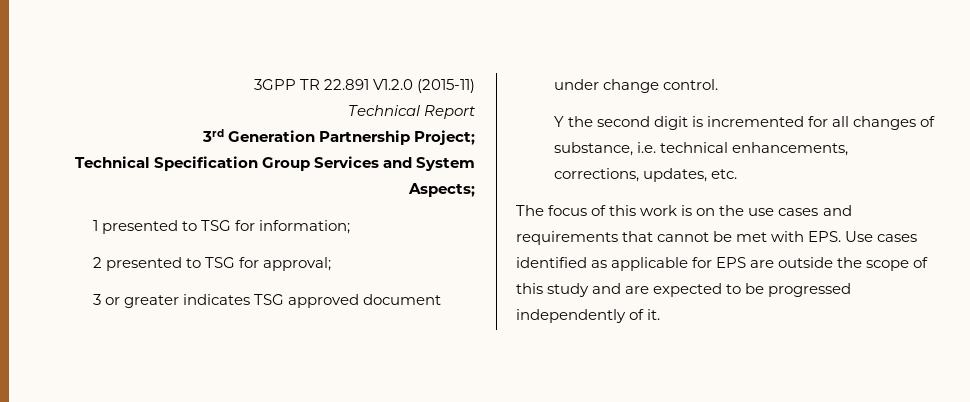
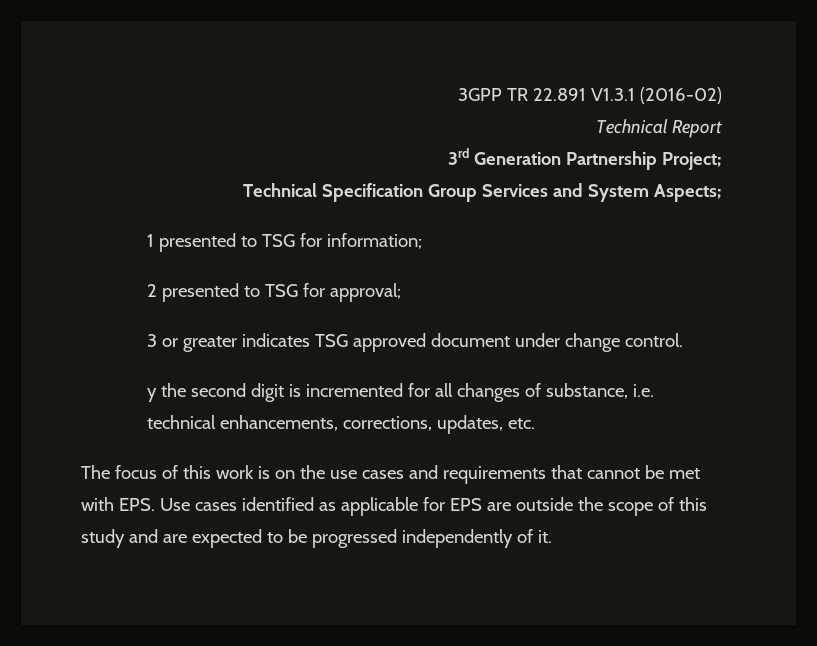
- 3GPP TR 22.891 V1.2.0 (2015-11)
+ 3GPP TR 22.891 V1.3.1 (2016-02)
- Y the second digit is incremented for all changes of substance, i.e. technical enhancements, corrections, updates, etc.
+ y the second digit is incremented for all changes of substance, i.e. technical enhancements, corrections, updates, etc.

